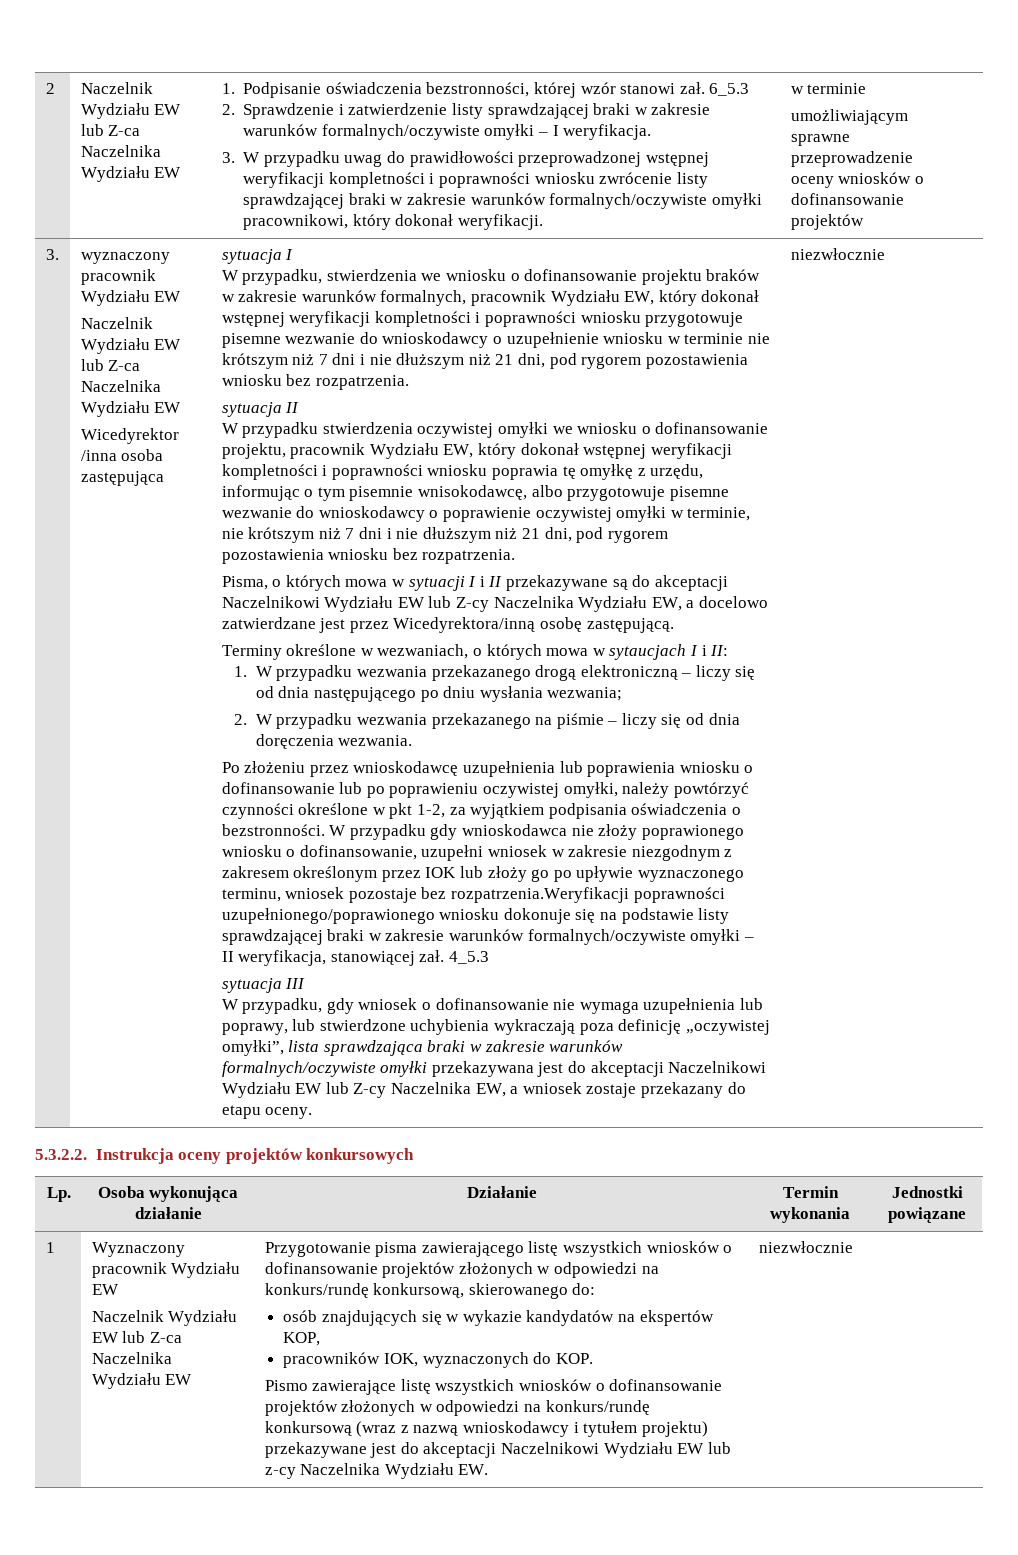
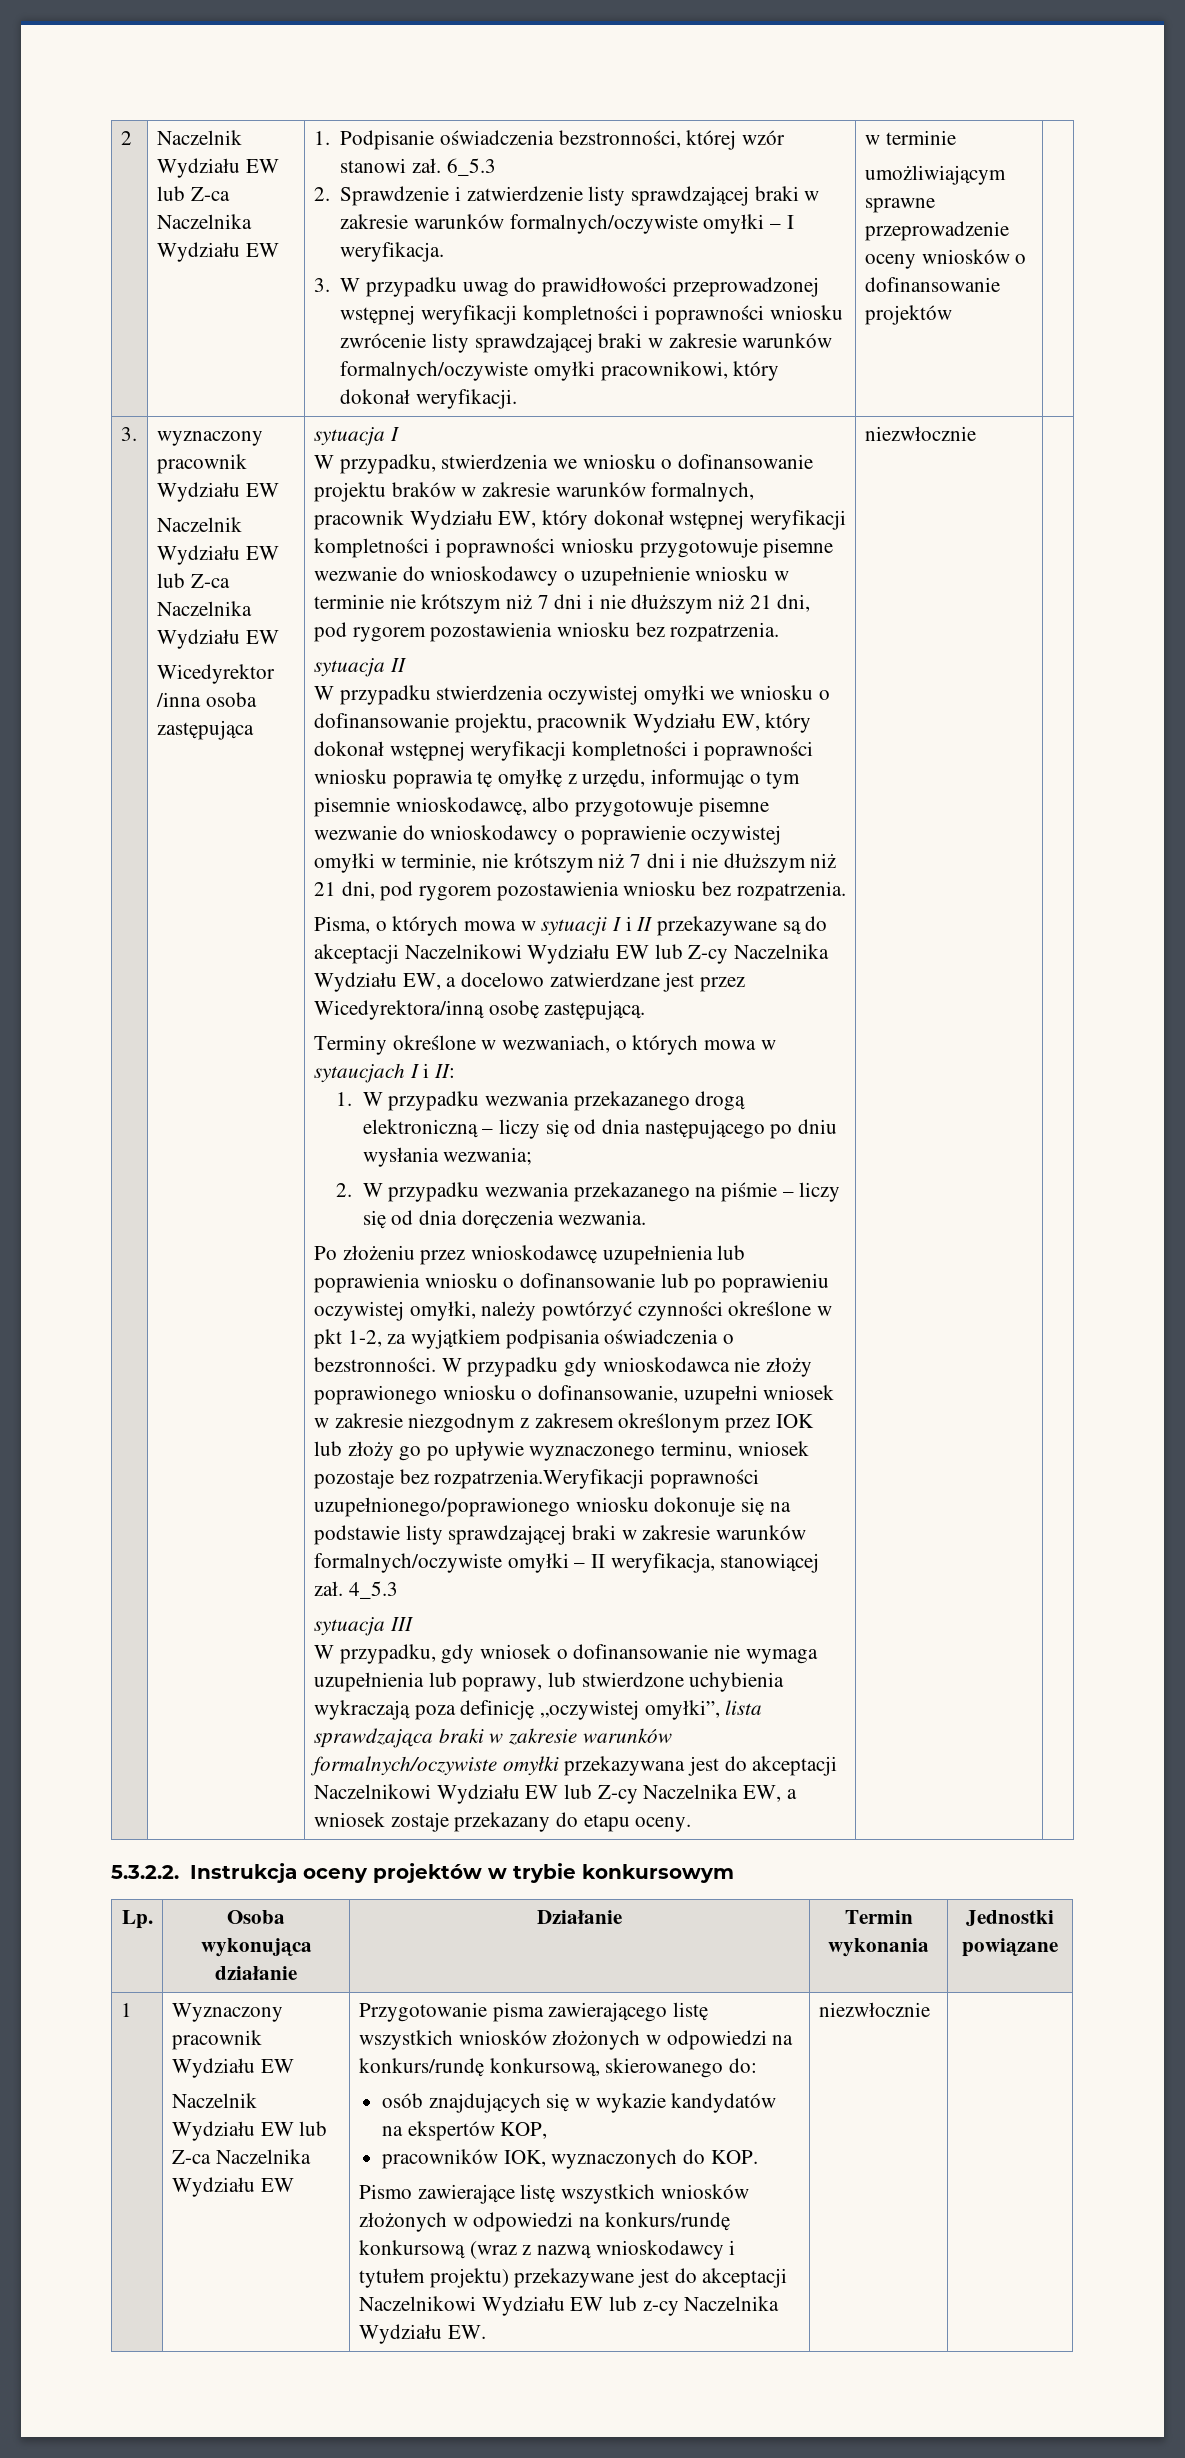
- W przypadku stwierdzenia oczywistej omyłki we wniosku o dofinansowanie projektu, pracownik Wydziału EW, który dokonał wstępnej weryfikacji kompletności i poprawności wniosku poprawia tę omyłkę z urzędu, informując o tym pisemnie wnisokodawcę, albo przygotowuje pisemne wezwanie do wnioskodawcy o poprawienie oczywistej omyłki w terminie, nie krótszym niż 7 dni i nie dłuższym niż 21 dni, pod rygorem pozostawienia wniosku bez rozpatrzenia.
+ W przypadku stwierdzenia oczywistej omyłki we wniosku o dofinansowanie projektu, pracownik Wydziału EW, który dokonał wstępnej weryfikacji kompletności i poprawności wniosku poprawia tę omyłkę z urzędu, informując o tym pisemnie wnioskodawcę, albo przygotowuje pisemne wezwanie do wnioskodawcy o poprawienie oczywistej omyłki w terminie, nie krótszym niż 7 dni i nie dłuższym niż 21 dni, pod rygorem pozostawienia wniosku bez rozpatrzenia.
- 5.3.2.2. Instrukcja oceny projektów konkursowych
+ 5.3.2.2. Instrukcja oceny projektów w trybie konkursowym
- Przygotowanie pisma zawierającego listę wszystkich wniosków o dofinansowanie projektów złożonych w odpowiedzi na konkurs/rundę konkursową, skierowanego do:
+ Przygotowanie pisma zawierającego listę wszystkich wniosków złożonych w odpowiedzi na konkurs/rundę konkursową, skierowanego do:
- Pismo zawierające listę wszystkich wniosków o dofinansowanie projektów złożonych w odpowiedzi na konkurs/rundę konkursową (wraz z nazwą wnioskodawcy i tytułem projektu) przekazywane jest do akceptacji Naczelnikowi Wydziału EW lub z-cy Naczelnika Wydziału EW.
+ Pismo zawierające listę wszystkich wniosków złożonych w odpowiedzi na konkurs/rundę konkursową (wraz z nazwą wnioskodawcy i tytułem projektu) przekazywane jest do akceptacji Naczelnikowi Wydziału EW lub z-cy Naczelnika Wydziału EW.

